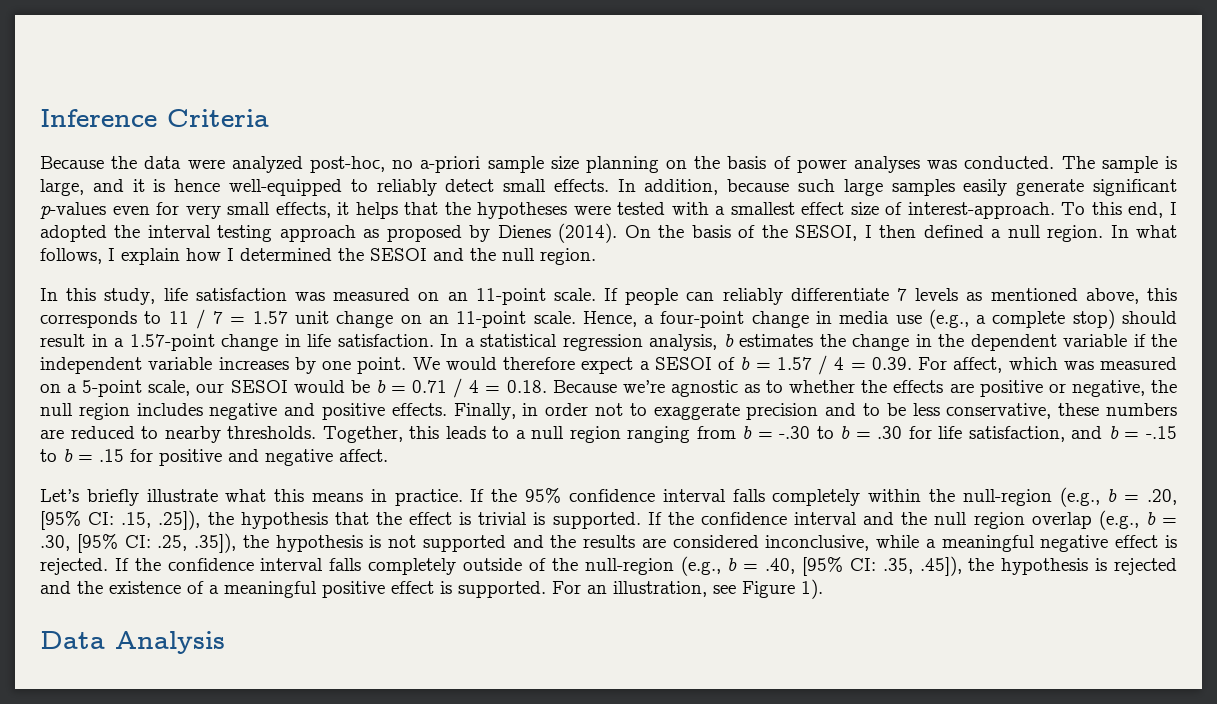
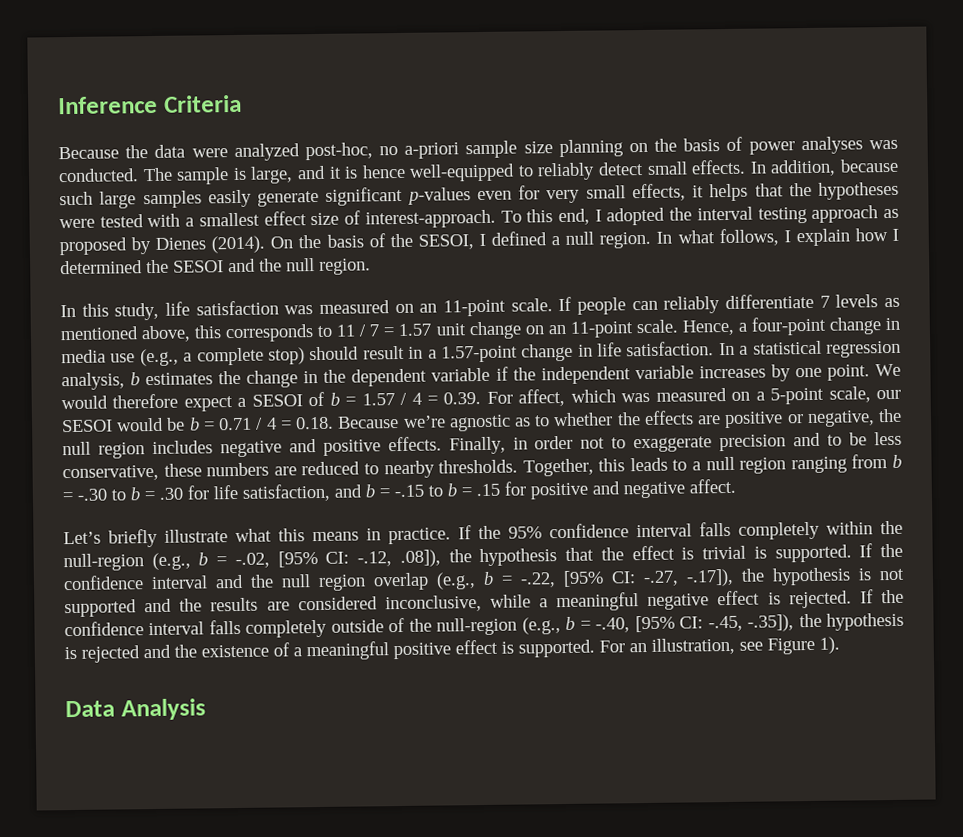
- On the basis of the SESOI, I then defined a null region.
+ On the basis of the SESOI, I defined a null region.
- If the 95% confidence interval falls completely within the null-region (e.g., b = .20, [95% CI: .15, .25]), the hypothesis that the effect is trivial is supported.
+ If the 95% confidence interval falls completely within the null-region (e.g., b = -.02, [95% CI: -.12, .08]), the hypothesis that the effect is trivial is supported.
- If the confidence interval and the null region overlap (e.g., b = .30, [95% CI: .25, .35]), the hypothesis is not supported and the results are considered inconclusive, while a meaningful negative effect is rejected.
+ If the confidence interval and the null region overlap (e.g., b = -.22, [95% CI: -.27, -.17]), the hypothesis is not supported and the results are considered inconclusive, while a meaningful negative effect is rejected.
- If the confidence interval falls completely outside of the null-region (e.g., b = .40, [95% CI: .35, .45]), the hypothesis is rejected and the existence of a meaningful positive effect is supported.
+ If the confidence interval falls completely outside of the null-region (e.g., b = -.40, [95% CI: -.45, -.35]), the hypothesis is rejected and the existence of a meaningful positive effect is supported.

